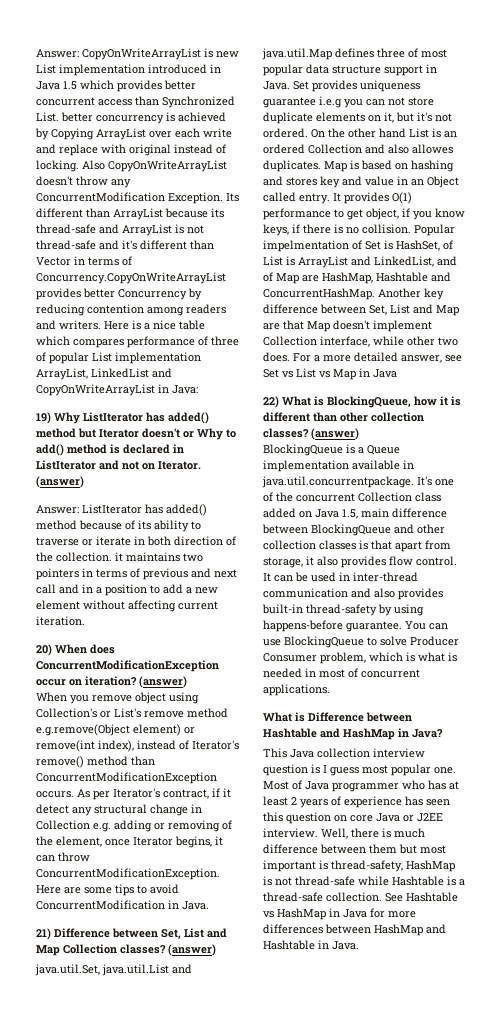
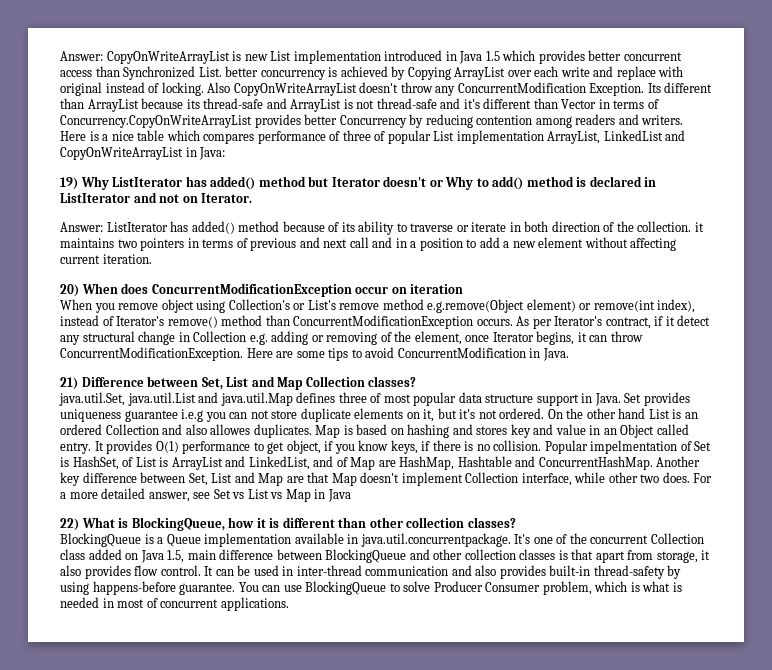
- 19) Why ListIterator has added() method but Iterator doesn't or Why to add() method is declared in ListIterator and not on Iterator. (answer)
+ 19) Why ListIterator has added() method but Iterator doesn't or Why to add() method is declared in ListIterator and not on Iterator.
- 20) When does ConcurrentModificationException occur on iteration? (answer)
+ 20) When does ConcurrentModificationException occur on iteration
- 21) Difference between Set, List and Map Collection classes? (answer)
+ 21) Difference between Set, List and Map Collection classes?
- 22) What is BlockingQueue, how it is different than other collection classes? (answer)
+ 22) What is BlockingQueue, how it is different than other collection classes?
- What is Difference between Hashtable and HashMap in Java?
- This Java collection interview question is I guess most popular one. Most of Java programmer who has at least 2 years of experience has seen this question on core Java or J2EE interview. Well, there is much difference between them but most important is thread-safety, HashMap is not thread-safe while Hashtable is a thread-safe collection. See Hashtable vs HashMap in Java for more differences between HashMap and Hashtable in Java.

